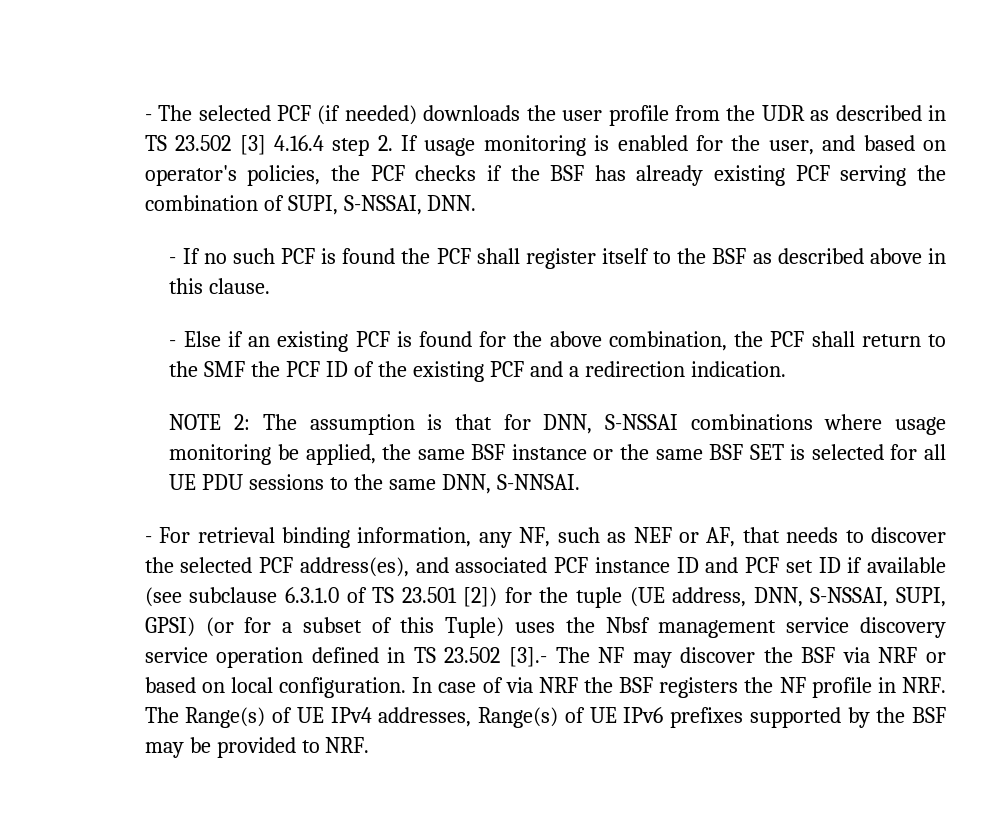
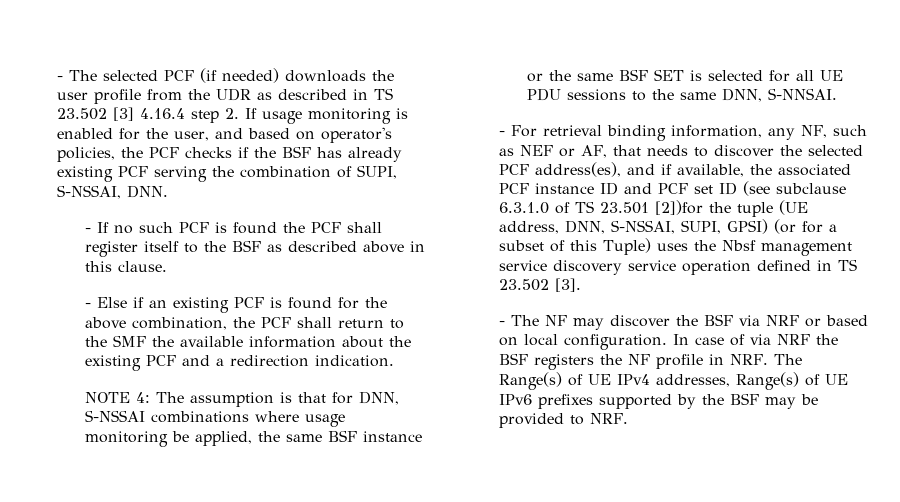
- - Else if an existing PCF is found for the above combination, the PCF shall return to the SMF the PCF ID of the existing PCF and a redirection indication.
+ - Else if an existing PCF is found for the above combination, the PCF shall return to the SMF the available information about the existing PCF and a redirection indication.
- NOTE 2: The assumption is that for DNN, S-NSSAI combinations where usage monitoring be applied, the same BSF instance or the same BSF SET is selected for all UE PDU sessions to the same DNN, S-NNSAI.
+ NOTE 4: The assumption is that for DNN, S-NSSAI combinations where usage monitoring be applied, the same BSF instance or the same BSF SET is selected for all UE PDU sessions to the same DNN, S-NNSAI.
- - For retrieval binding information, any NF, such as NEF or AF, that needs to discover the selected PCF address(es), and associated PCF instance ID and PCF set ID if available (see subclause 6.3.1.0 of TS 23.501 [2]) for the tuple (UE address, DNN, S-NSSAI, SUPI, GPSI) (or for a subset of this Tuple) uses the Nbsf management service discovery service operation defined in TS 23.502 [3].- The NF may discover the BSF via NRF or based on local configuration.
+ - For retrieval binding information, any NF, such as NEF or AF, that needs to discover the selected PCF address(es), and if available, the associated PCF instance ID and PCF set ID (see subclause 6.3.1.0 of TS 23.501 [2])for the tuple (UE address, DNN, S-NSSAI, SUPI, GPSI) (or for a subset of this Tuple) uses the Nbsf management service discovery service operation defined in TS 23.502 [3].
+ - The NF may discover the BSF via NRF or based on local configuration.

